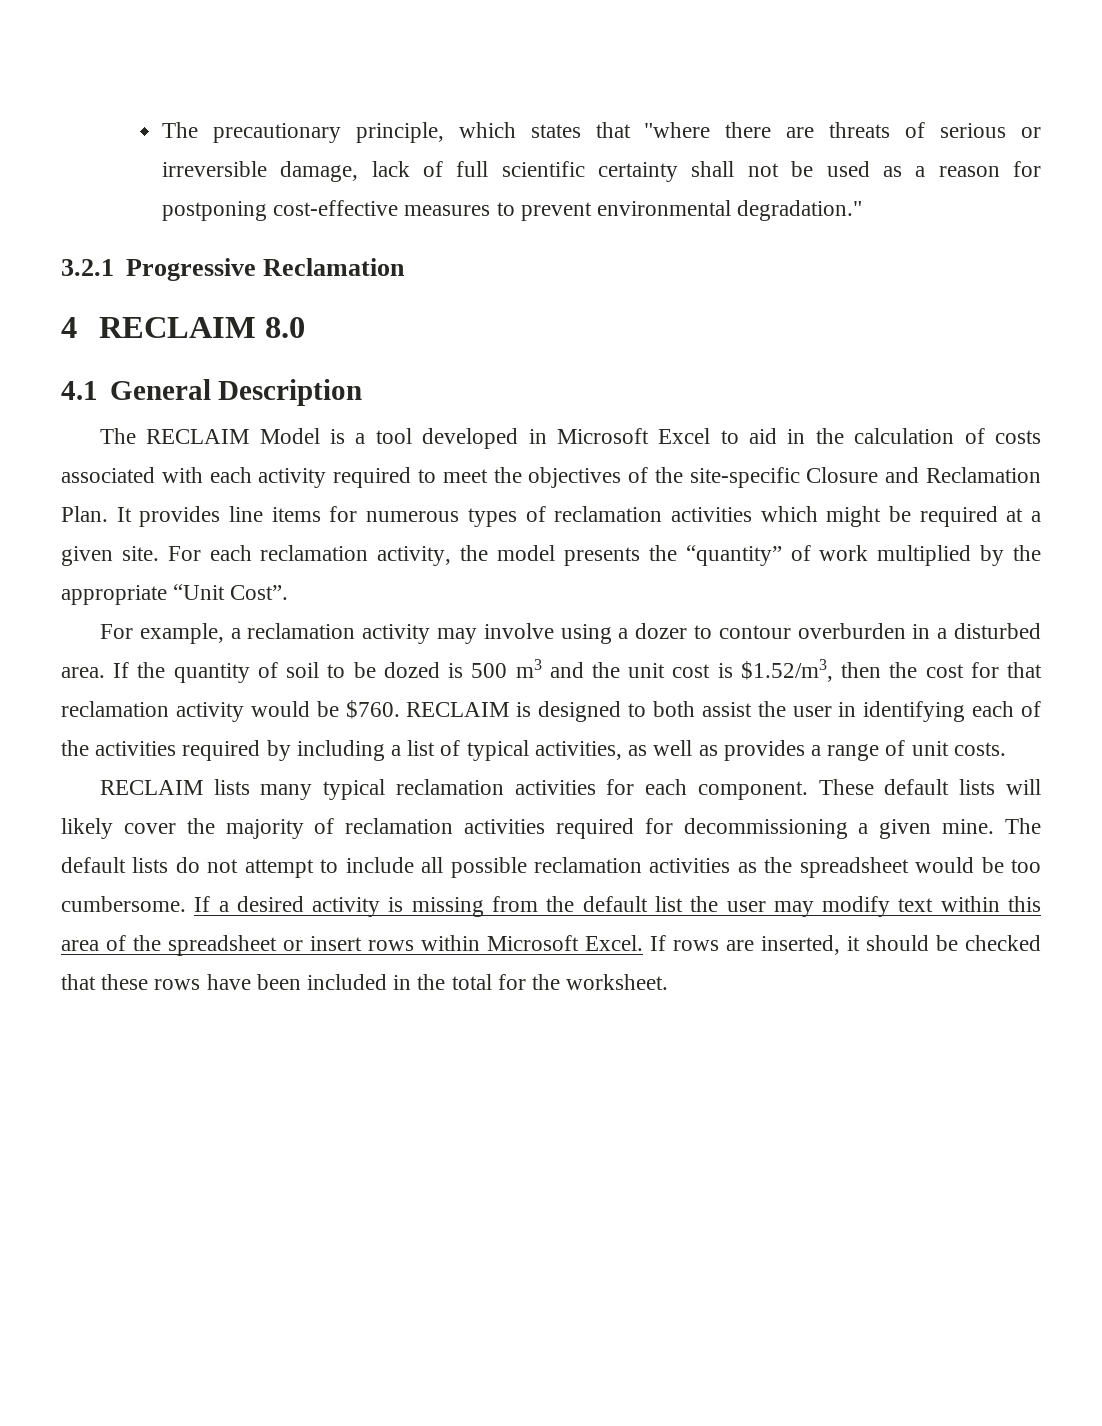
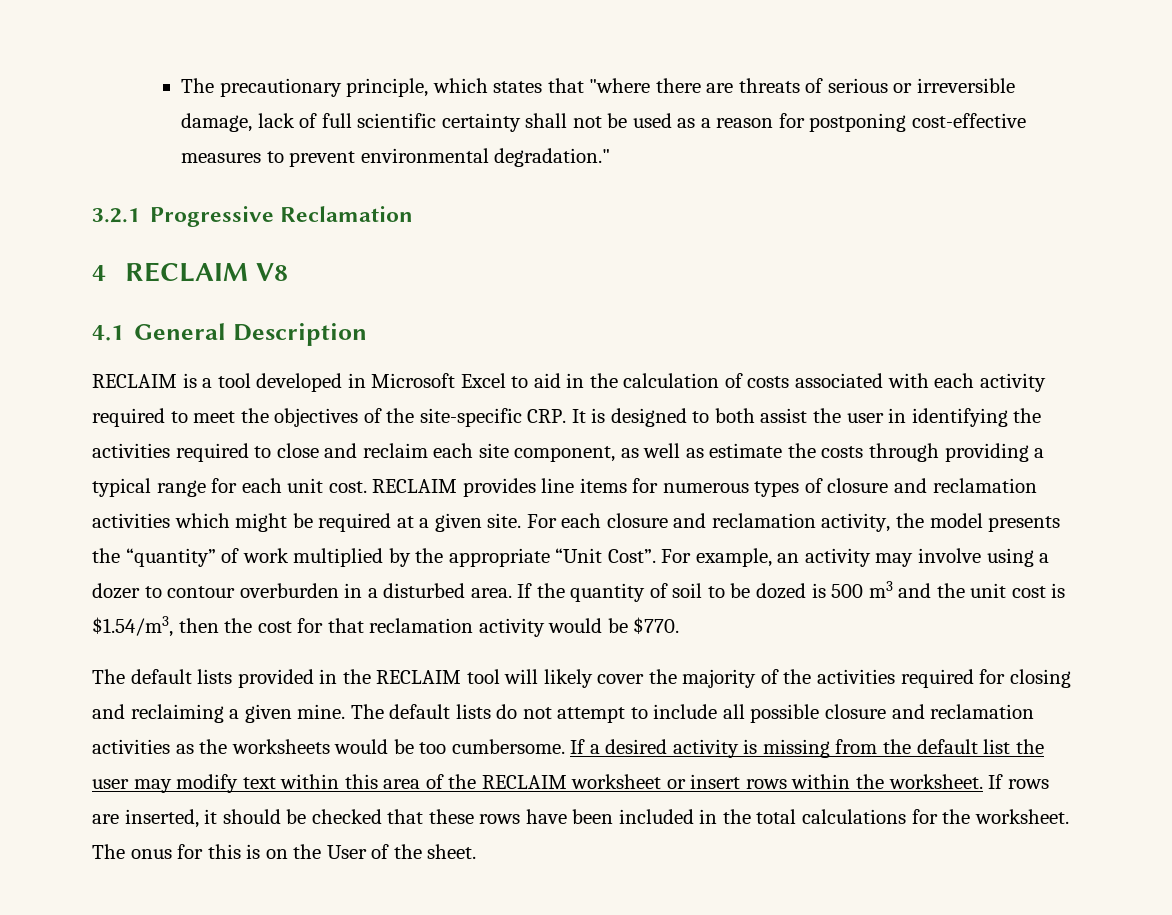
- 4 RECLAIM 8.0
+ 4 RECLAIM V8
- The RECLAIM Model is a tool developed in Microsoft Excel to aid in the calculation of costs associated with each activity required to meet the objectives of the site-specific Closure and Reclamation Plan. It provides line items for numerous types of reclamation activities which might be required at a given site.
+ RECLAIM is a tool developed in Microsoft Excel to aid in the calculation of costs associated with each activity required to meet the objectives of the site-specific CRP. It is designed to both assist the user in identifying the activities required to close and reclaim each site component, as well as estimate the costs through providing a typical range for each unit cost. RECLAIM provides line items for numerous types of closure and reclamation activities which might be required at a given site.
- For each reclamation activity, the model presents the “quantity” of work multiplied by the appropriate “Unit Cost”.
- For example, a reclamation activity may involve using a dozer to contour overburden in a disturbed area.
+ For each closure and reclamation activity, the model presents the “quantity” of work multiplied by the appropriate “Unit Cost”. For example, an activity may involve using a dozer to contour overburden in a disturbed area.
- If the quantity of soil to be dozed is 500 m3 and the unit cost is $1.52/m3, then the cost for that reclamation activity would be $760. RECLAIM is designed to both assist the user in identifying each of the activities required by including a list of typical activities, as well as provides a range of unit costs.
- RECLAIM lists many typical reclamation activities for each component. These default lists will likely cover the majority of reclamation activities required for decommissioning a given mine.
+ If the quantity of soil to be dozed is 500 m3 and the unit cost is $1.54/m3, then the cost for that reclamation activity would be $770.
+ The default lists provided in the RECLAIM tool will likely cover the majority of the activities required for closing and reclaiming a given mine.
- The default lists do not attempt to include all possible reclamation activities as the spreadsheet would be too cumbersome.
+ The default lists do not attempt to include all possible closure and reclamation activities as the worksheets would be too cumbersome.
- If a desired activity is missing from the default list the user may modify text within this area of the spreadsheet or insert rows within Microsoft Excel.
+ If a desired activity is missing from the default list the user may modify text within this area of the RECLAIM worksheet or insert rows within the worksheet.
- If rows are inserted, it should be checked that these rows have been included in the total for the worksheet.
+ If rows are inserted, it should be checked that these rows have been included in the total calculations for the worksheet.
+ The onus for this is on the User of the sheet.

